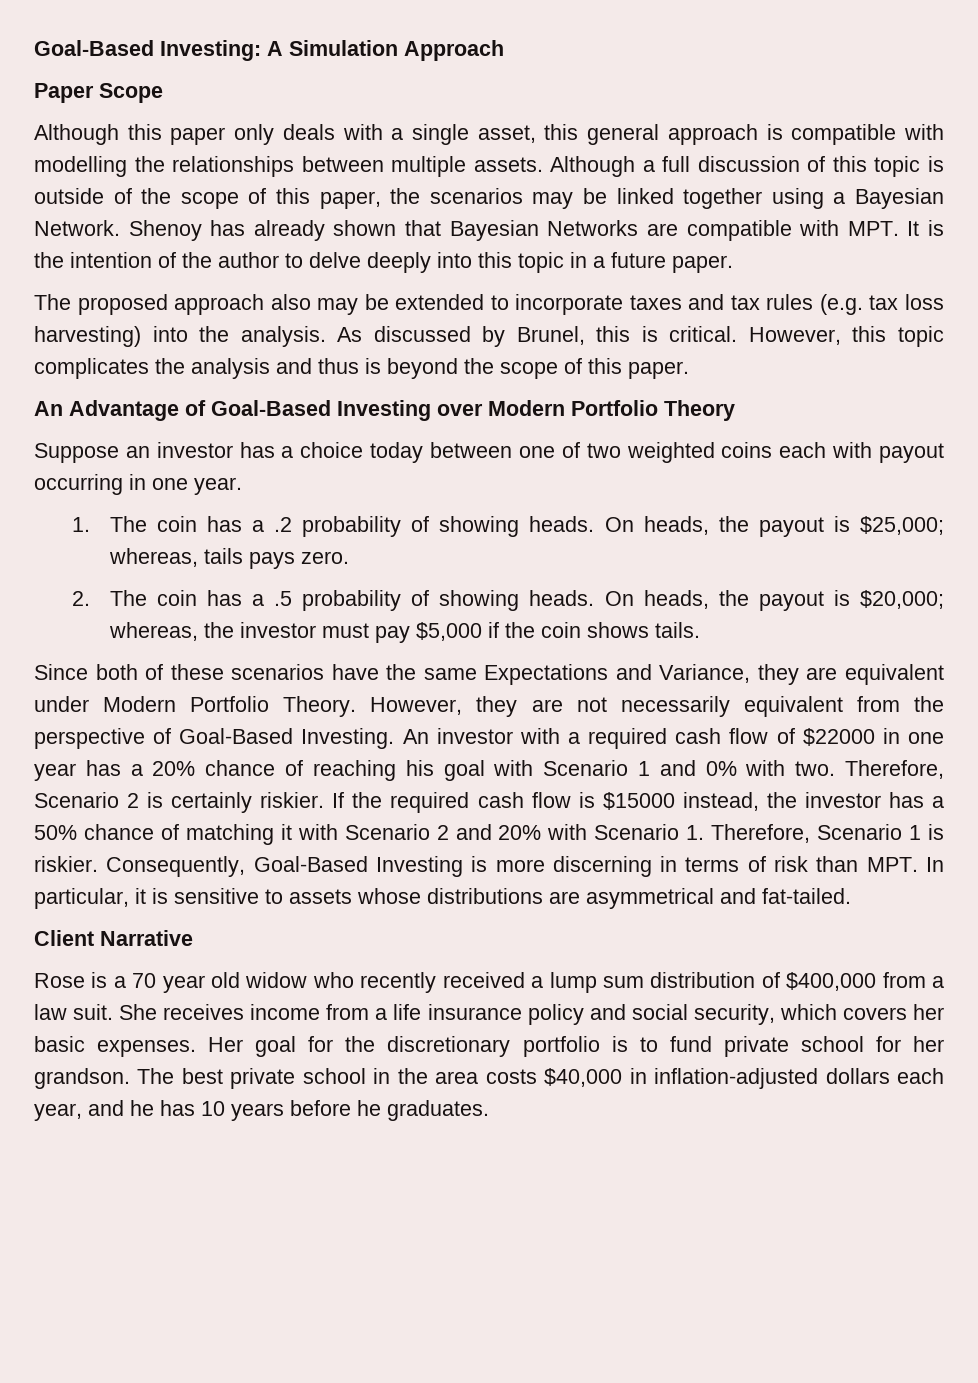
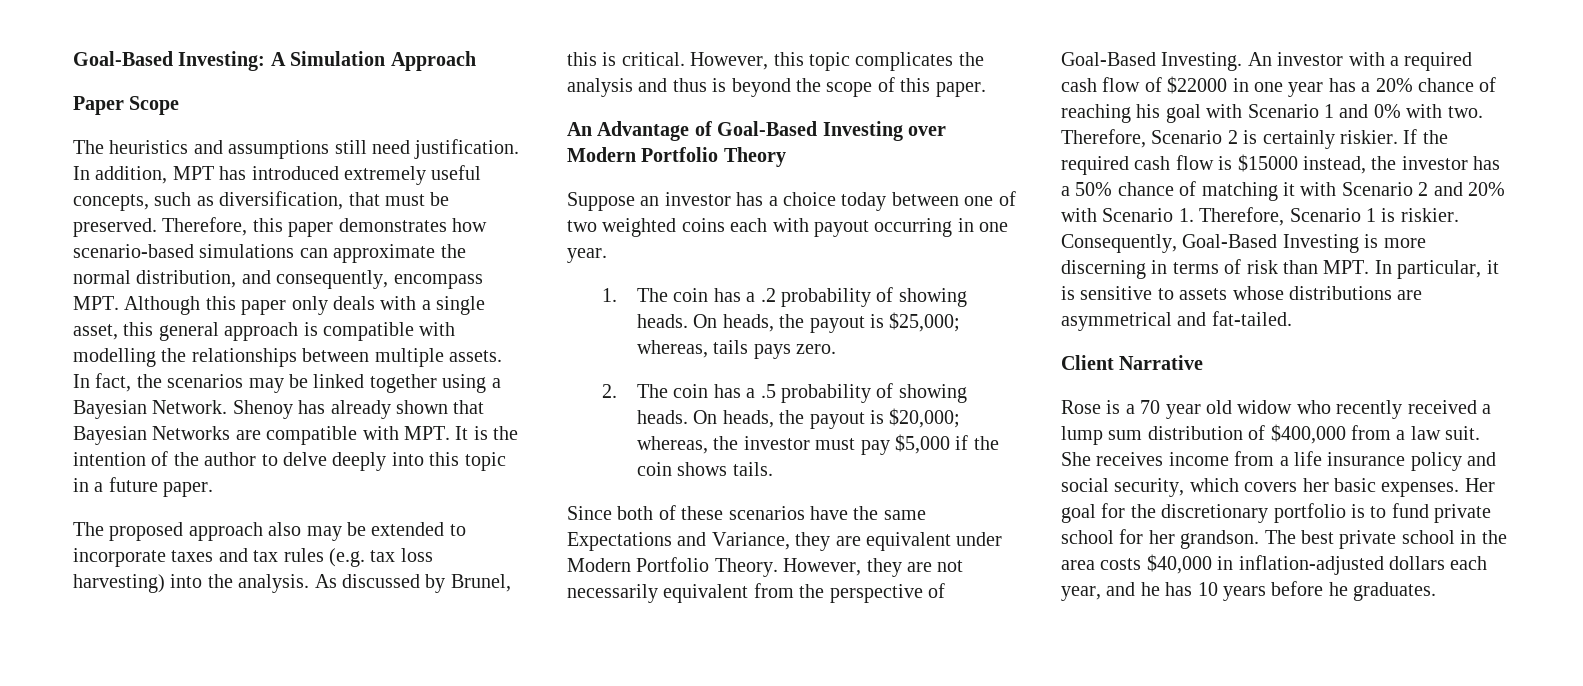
- Although this paper only deals with a single asset, this general approach is compatible with modelling the relationships between multiple assets.
+ The heuristics and assumptions still need justification. In addition, MPT has introduced extremely useful concepts, such as diversification, that must be preserved. Therefore, this paper demonstrates how scenario-based simulations can approximate the normal distribution, and consequently, encompass MPT. Although this paper only deals with a single asset, this general approach is compatible with modelling the relationships between multiple assets.
- Although a full discussion of this topic is outside of the scope of this paper, the scenarios may be linked together using a Bayesian Network.
+ In fact, the scenarios may be linked together using a Bayesian Network.

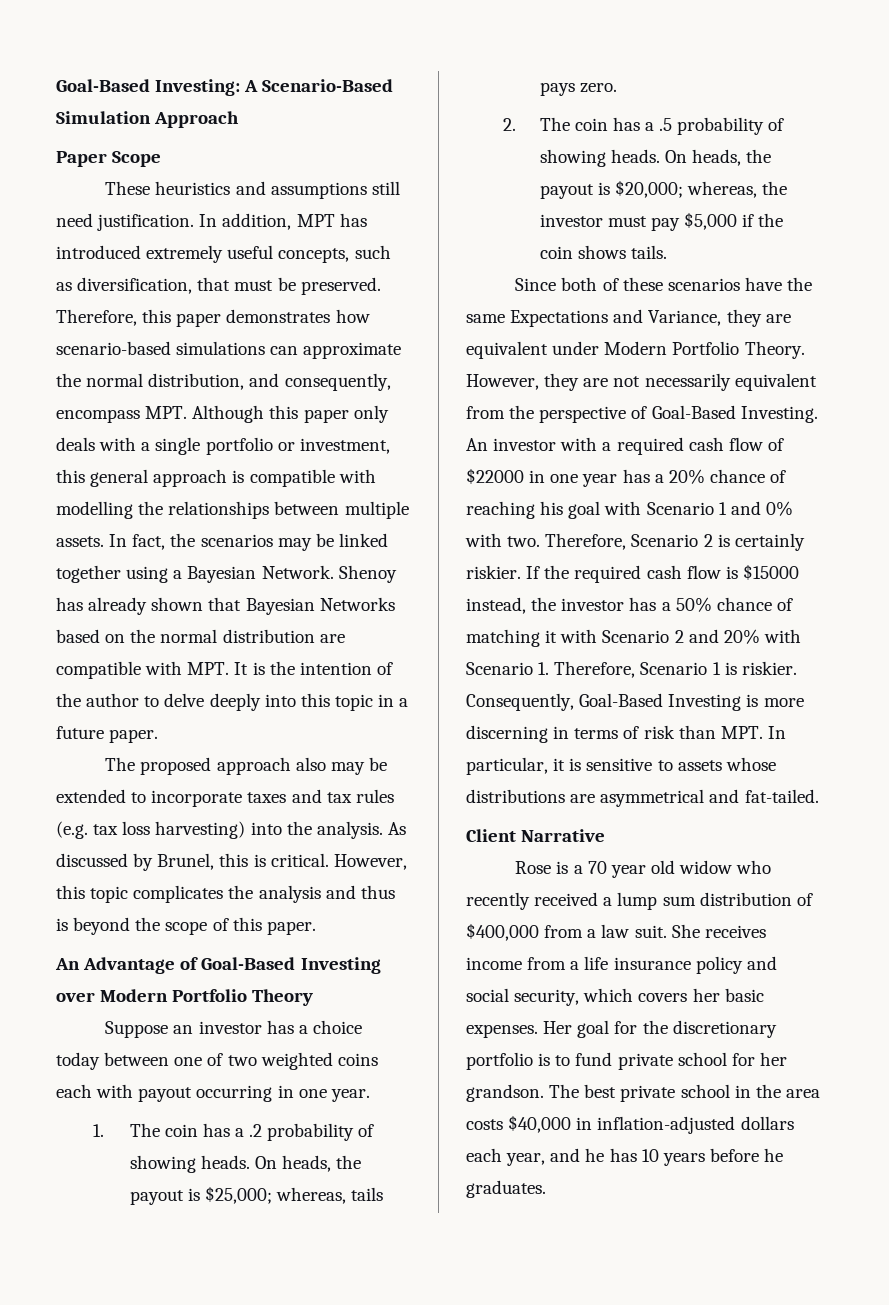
- Goal-Based Investing: A Simulation Approach
+ Goal-Based Investing: A Scenario-Based Simulation Approach
- The heuristics and assumptions still need justification.
+ These heuristics and assumptions still need justification.
- Therefore, this paper demonstrates how scenario-based simulations can approximate the normal distribution, and consequently, encompass MPT. Although this paper only deals with a single asset, this general approach is compatible with modelling the relationships between multiple assets.
+ Therefore, this paper demonstrates how scenario-based simulations can approximate the normal distribution, and consequently, encompass MPT. Although this paper only deals with a single portfolio or investment, this general approach is compatible with modelling the relationships between multiple assets.
- Shenoy has already shown that Bayesian Networks are compatible with MPT. It is the intention of the author to delve deeply into this topic in a future paper.
+ Shenoy has already shown that Bayesian Networks based on the normal distribution are compatible with MPT. It is the intention of the author to delve deeply into this topic in a future paper.

